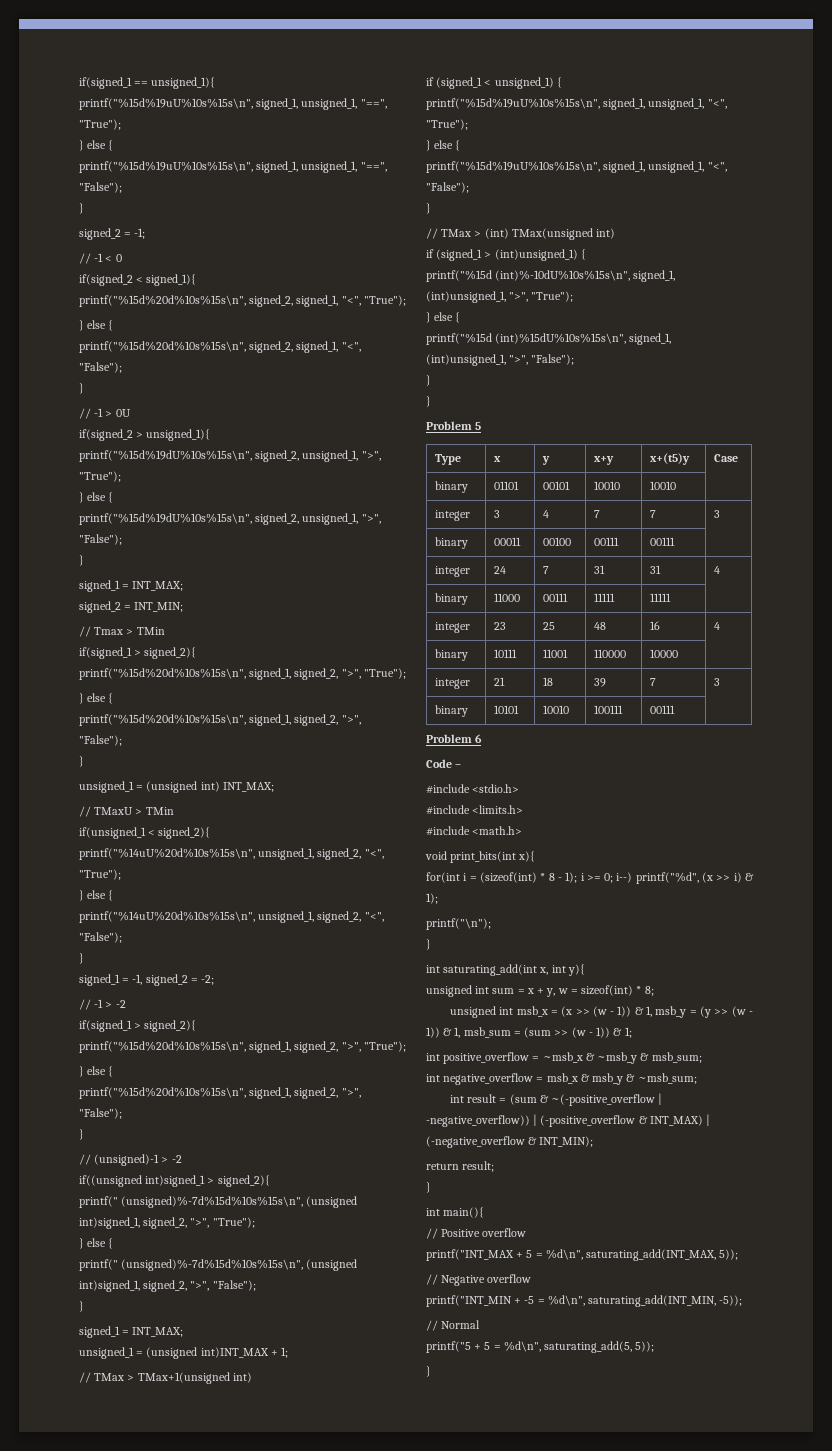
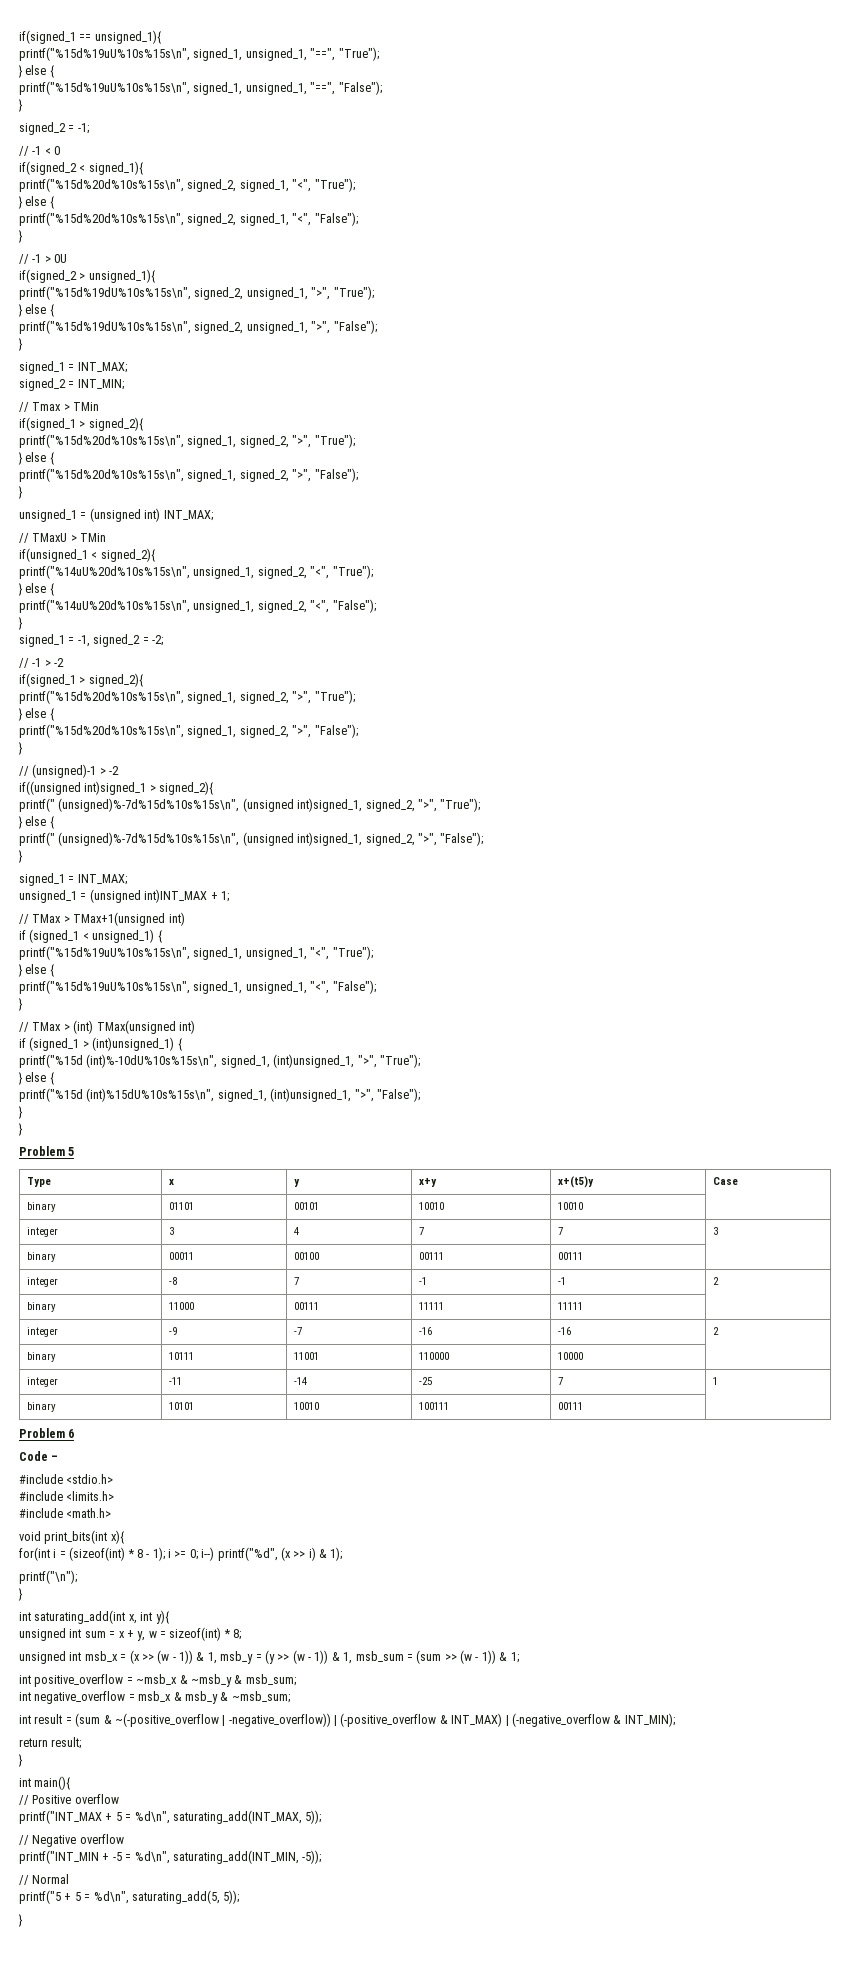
- integer | 24 | 7 | 31 | 31 | 4
+ integer | -8 | 7 | -1 | -1 | 2
- integer | 23 | 25 | 48 | 16 | 4
+ integer | -9 | -7 | -16 | -16 | 2
- integer | 21 | 18 | 39 | 7 | 3
+ integer | -11 | -14 | -25 | 7 | 1

